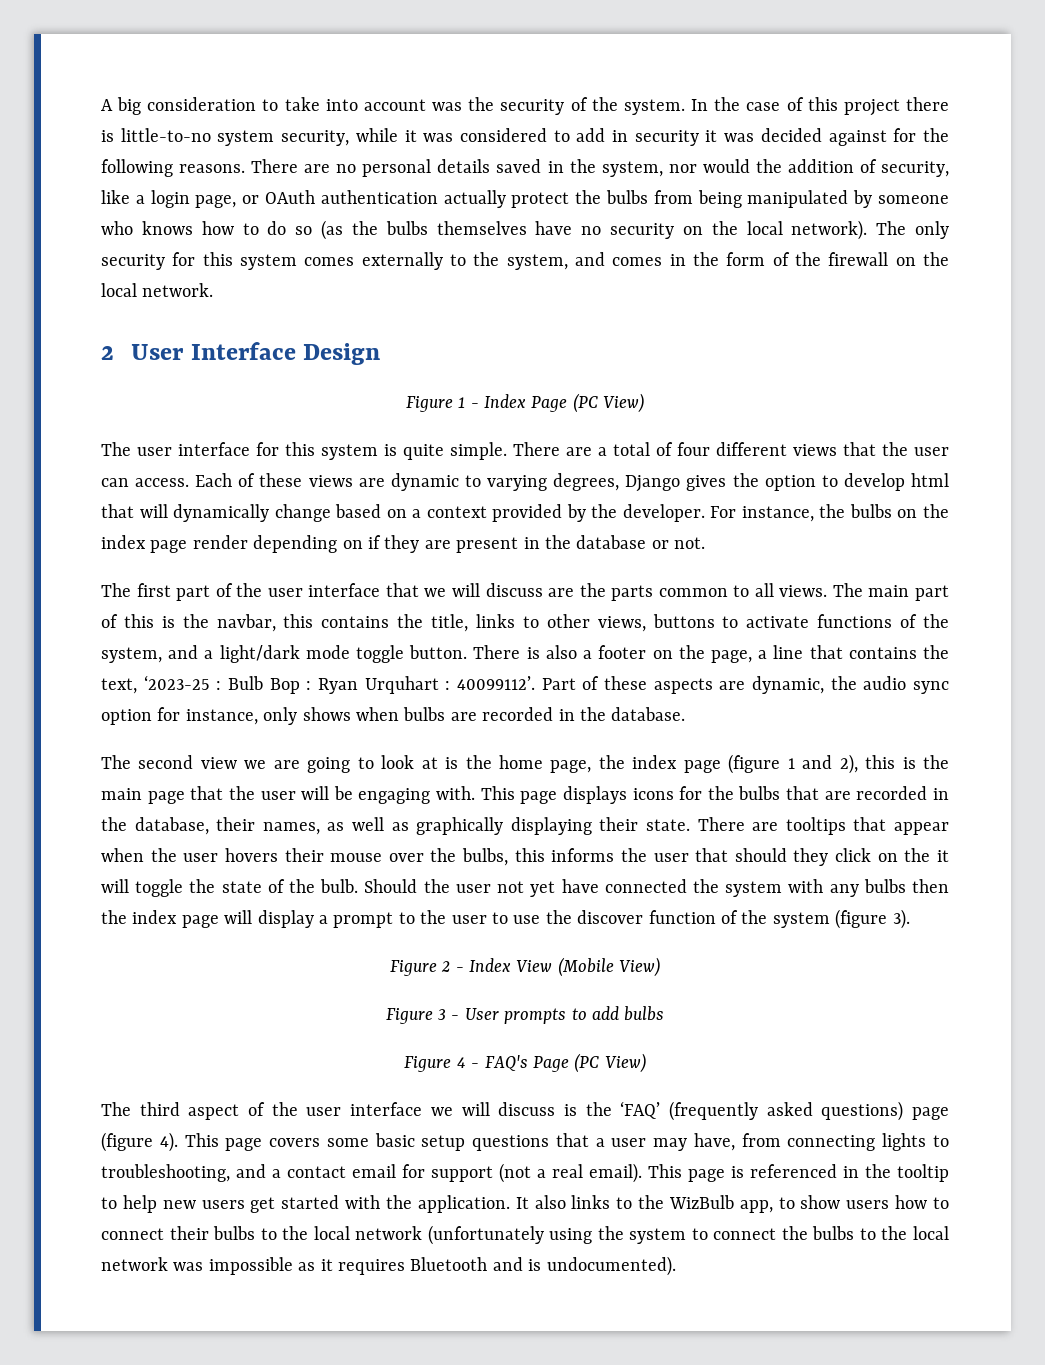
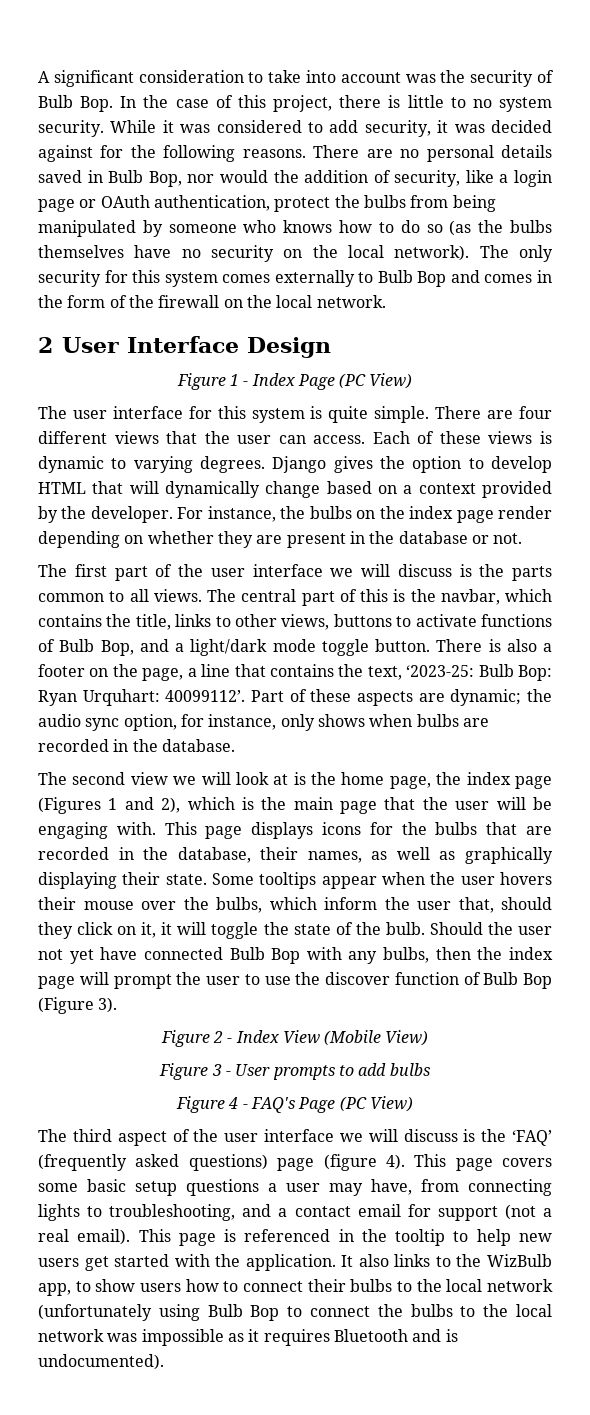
- A big consideration to take into account was the security of the system. In the case of this project there is little-to-no system security, while it was considered to add in security it was decided against for the following reasons.
+ A significant consideration to take into account was the security of Bulb Bop. In the case of this project, there is little to no system security. While it was considered to add security, it was decided against for the following reasons.
- There are no personal details saved in the system, nor would the addition of security, like a login page, or OAuth authentication actually protect the bulbs from being manipulated by someone who knows how to do so (as the bulbs themselves have no security on the local network).
+ There are no personal details saved in Bulb Bop, nor would the addition of security, like a login page or OAuth authentication, protect the bulbs from being manipulated by someone who knows how to do so (as the bulbs themselves have no security on the local network).
- The only security for this system comes externally to the system, and comes in the form of the firewall on the local network.
+ The only security for this system comes externally to Bulb Bop and comes in the form of the firewall on the local network.
- There are a total of four different views that the user can access.
+ There are four different views that the user can access.
- Each of these views are dynamic to varying degrees, Django gives the option to develop html that will dynamically change based on a context provided by the developer.
+ Each of these views is dynamic to varying degrees. Django gives the option to develop HTML that will dynamically change based on a context provided by the developer.
- For instance, the bulbs on the index page render depending on if they are present in the database or not.
+ For instance, the bulbs on the index page render depending on whether they are present in the database or not.
- The first part of the user interface that we will discuss are the parts common to all views.
+ The first part of the user interface we will discuss is the parts common to all views.
- The main part of this is the navbar, this contains the title, links to other views, buttons to activate functions of the system, and a light/dark mode toggle button.
+ The central part of this is the navbar, which contains the title, links to other views, buttons to activate functions of Bulb Bop, and a light/dark mode toggle button.
- There is also a footer on the page, a line that contains the text, ‘2023-25 : Bulb Bop : Ryan Urquhart : 40099112’.
+ There is also a footer on the page, a line that contains the text, ‘2023-25: Bulb Bop: Ryan Urquhart: 40099112’.
- Part of these aspects are dynamic, the audio sync option for instance, only shows when bulbs are recorded in the database.
+ Part of these aspects are dynamic; the audio sync option, for instance, only shows when bulbs are recorded in the database.
- The second view we are going to look at is the home page, the index page (figure 1 and 2), this is the main page that the user will be engaging with.
+ The second view we will look at is the home page, the index page (Figures 1 and 2), which is the main page that the user will be engaging with.
- There are tooltips that appear when the user hovers their mouse over the bulbs, this informs the user that should they click on the it will toggle the state of the bulb.
+ Some tooltips appear when the user hovers their mouse over the bulbs, which inform the user that, should they click on it, it will toggle the state of the bulb.
- Should the user not yet have connected the system with any bulbs then the index page will display a prompt to the user to use the discover function of the system (figure 3).
+ Should the user not yet have connected Bulb Bop with any bulbs, then the index page will prompt the user to use the discover function of Bulb Bop (Figure 3).
- This page covers some basic setup questions that a user may have, from connecting lights to troubleshooting, and a contact email for support (not a real email).
+ This page covers some basic setup questions a user may have, from connecting lights to troubleshooting, and a contact email for support (not a real email).
- It also links to the WizBulb app, to show users how to connect their bulbs to the local network (unfortunately using the system to connect the bulbs to the local network was impossible as it requires Bluetooth and is undocumented).
+ It also links to the WizBulb app, to show users how to connect their bulbs to the local network (unfortunately using Bulb Bop to connect the bulbs to the local network was impossible as it requires Bluetooth and is undocumented).

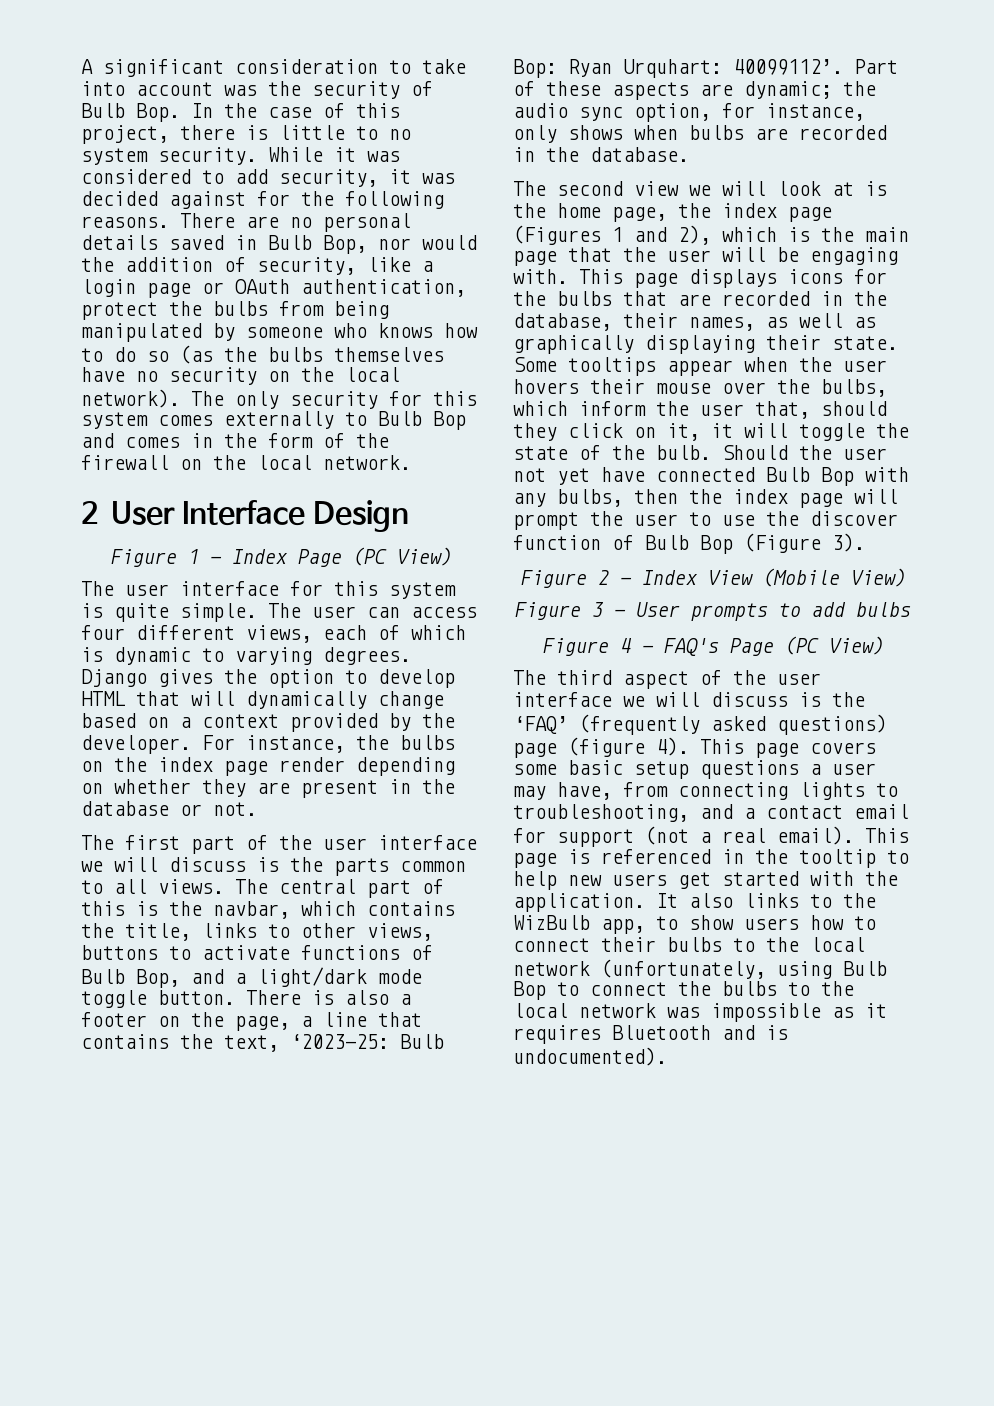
- There are four different views that the user can access. Each of these views is dynamic to varying degrees.
+ The user can access four different views, each of which is dynamic to varying degrees.
- It also links to the WizBulb app, to show users how to connect their bulbs to the local network (unfortunately using Bulb Bop to connect the bulbs to the local network was impossible as it requires Bluetooth and is undocumented).
+ It also links to the WizBulb app, to show users how to connect their bulbs to the local network (unfortunately, using Bulb Bop to connect the bulbs to the local network was impossible as it requires Bluetooth and is undocumented).

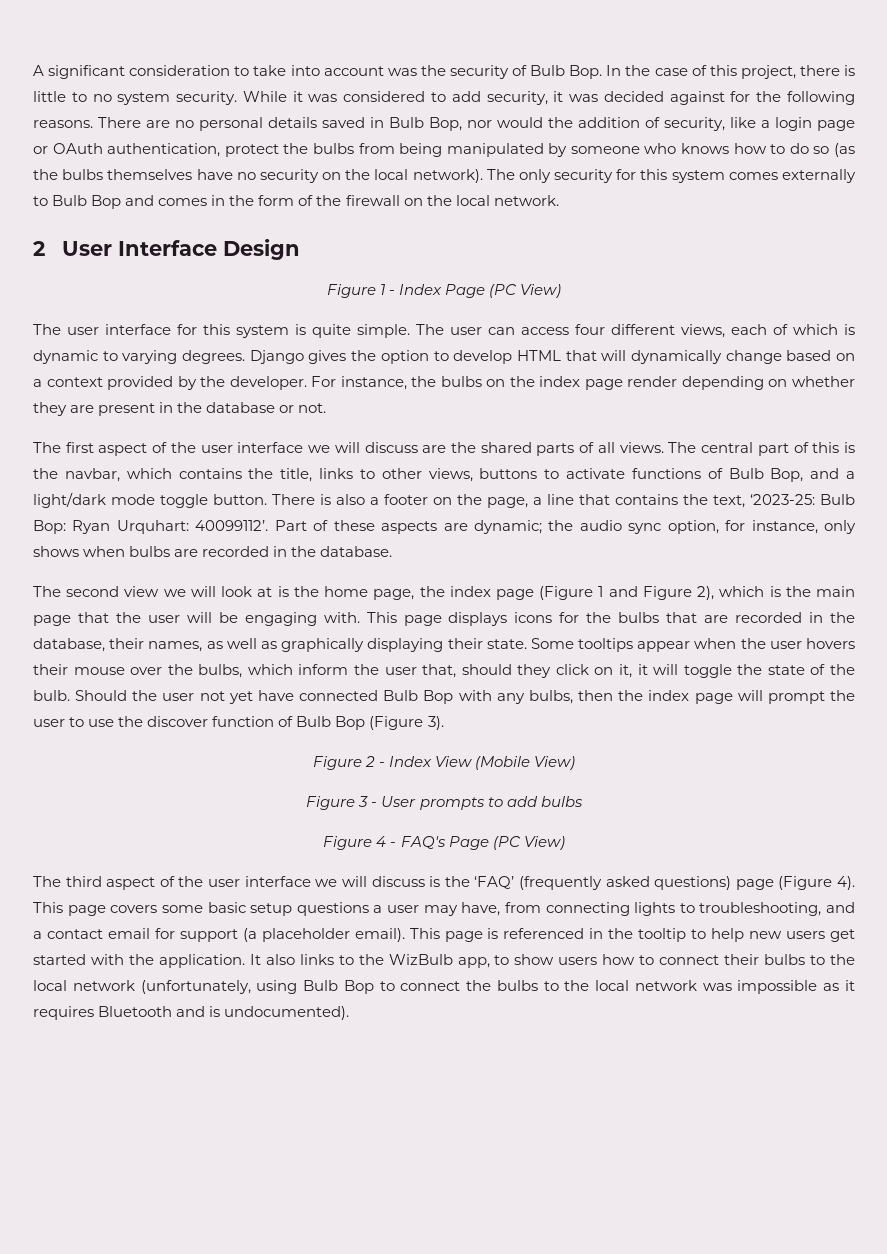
- The first part of the user interface we will discuss is the parts common to all views.
+ The first aspect of the user interface we will discuss are the shared parts of all views.
- The second view we will look at is the home page, the index page (Figures 1 and 2), which is the main page that the user will be engaging with.
+ The second view we will look at is the home page, the index page (Figure 1 and Figure 2), which is the main page that the user will be engaging with.
- The third aspect of the user interface we will discuss is the ‘FAQ’ (frequently asked questions) page (figure 4).
+ The third aspect of the user interface we will discuss is the ‘FAQ’ (frequently asked questions) page (Figure 4).
- This page covers some basic setup questions a user may have, from connecting lights to troubleshooting, and a contact email for support (not a real email).
+ This page covers some basic setup questions a user may have, from connecting lights to troubleshooting, and a contact email for support (a placeholder email).

